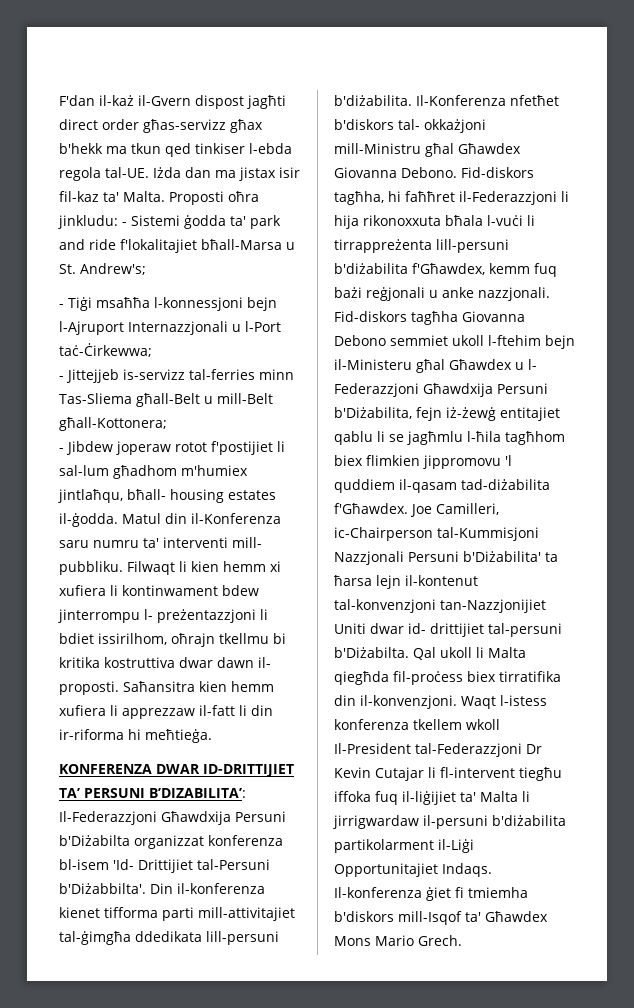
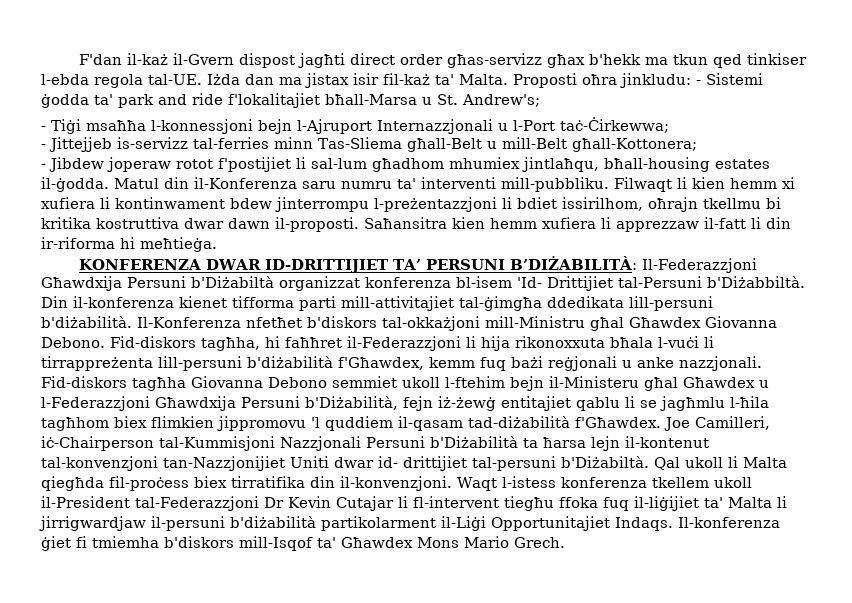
- Iżda dan ma jistax isir fil-kaz ta' Malta.
+ Iżda dan ma jistax isir fil-każ ta' Malta.
- - Jibdew joperaw rotot f'postijiet li sal-lum għadhom m'humiex jintlaħqu, bħall- housing estates il-ġodda.
+ - Jibdew joperaw rotot f'postijiet li sal-lum għadhom mhumiex jintlaħqu, bħall-housing estates il-ġodda.
- Matul din il-Konferenza saru numru ta' interventi mill- pubbliku.
+ Matul din il-Konferenza saru numru ta' interventi mill-pubbliku.
- Filwaqt li kien hemm xi xufiera li kontinwament bdew jinterrompu l- preżentazzjoni li bdiet issirilhom, oħrajn tkellmu bi kritika kostruttiva dwar dawn il- proposti.
+ Filwaqt li kien hemm xi xufiera li kontinwament bdew jinterrompu l-preżentazzjoni li bdiet issirilhom, oħrajn tkellmu bi kritika kostruttiva dwar dawn il-proposti.
- KONFERENZA DWAR ID-DRITTIJIET TA’ PERSUNI B’DIZABILITA’: Il-Federazzjoni Għawdxija Persuni b'Diżabilta organizzat konferenza bl-isem 'Id- Drittijiet tal-Persuni b'Diżabbilta'.
+ KONFERENZA DWAR ID-DRITTIJIET TA’ PERSUNI B’DIŻABILITÀ: Il-Federazzjoni Għawdxija Persuni b'Diżabiltà organizzat konferenza bl-isem 'Id- Drittijiet tal-Persuni b'Diżabbiltà.
- Din il-konferenza kienet tifforma parti mill-attivitajiet tal-ġimgħa ddedikata lill-persuni b'diżabilita.
+ Din il-konferenza kienet tifforma parti mill-attivitajiet tal-ġimgħa ddedikata lill-persuni b'diżabilità.
- Il-Konferenza nfetħet b'diskors tal- okkażjoni mill-Ministru għal Għawdex Giovanna Debono.
+ Il-Konferenza nfetħet b'diskors tal-okkażjoni mill-Ministru għal Għawdex Giovanna Debono.
- Fid-diskors tagħha, hi faħħret il-Federazzjoni li hija rikonoxxuta bħala l-vuċi li tirrappreżenta lill-persuni b'diżabilita f'Għawdex, kemm fuq bażi reġjonali u anke nazzjonali.
+ Fid-diskors tagħha, hi faħħret il-Federazzjoni li hija rikonoxxuta bħala l-vuċi li tirrappreżenta lill-persuni b'diżabilità f'Għawdex, kemm fuq bażi reġjonali u anke nazzjonali.
- Fid-diskors tagħha Giovanna Debono semmiet ukoll l-ftehim bejn il-Ministeru għal Għawdex u l- Federazzjoni Għawdxija Persuni b'Diżabilita, fejn iż-żewġ entitajiet qablu li se jagħmlu l-ħila tagħhom biex flimkien jippromovu 'l quddiem il-qasam tad-diżabilita f'Għawdex.
+ Fid-diskors tagħha Giovanna Debono semmiet ukoll l-ftehim bejn il-Ministeru għal Għawdex u l-Federazzjoni Għawdxija Persuni b'Diżabilità, fejn iż-żewġ entitajiet qablu li se jagħmlu l-ħila tagħhom biex flimkien jippromovu 'l quddiem il-qasam tad-diżabilità f'Għawdex.
- Joe Camilleri, ic-Chairperson tal-Kummisjoni Nazzjonali Persuni b'Diżabilita' ta ħarsa lejn il-kontenut tal-konvenzjoni tan-Nazzjonijiet Uniti dwar id- drittijiet tal-persuni b'Diżabilta.
+ Joe Camilleri, iċ-Chairperson tal-Kummisjoni Nazzjonali Persuni b'Diżabilità ta ħarsa lejn il-kontenut tal-konvenzjoni tan-Nazzjonijiet Uniti dwar id- drittijiet tal-persuni b'Diżabiltà.
- Waqt l-istess konferenza tkellem wkoll Il-President tal-Federazzjoni Dr Kevin Cutajar li fl-intervent tiegħu iffoka fuq il-liġijiet ta' Malta li jirrigwardaw il-persuni b'diżabilita partikolarment il-Liġi Opportunitajiet Indaqs.
+ Waqt l-istess konferenza tkellem ukoll il-President tal-Federazzjoni Dr Kevin Cutajar li fl-intervent tiegħu ffoka fuq il-liġijiet ta' Malta li jirrigwardjaw il-persuni b'diżabilità partikolarment il-Liġi Opportunitajiet Indaqs.

